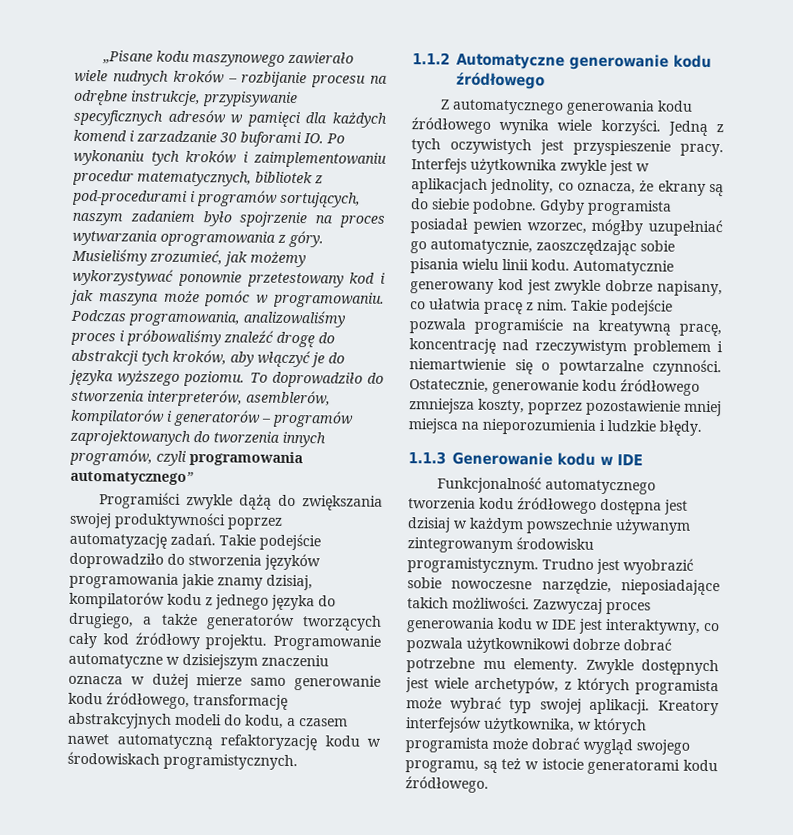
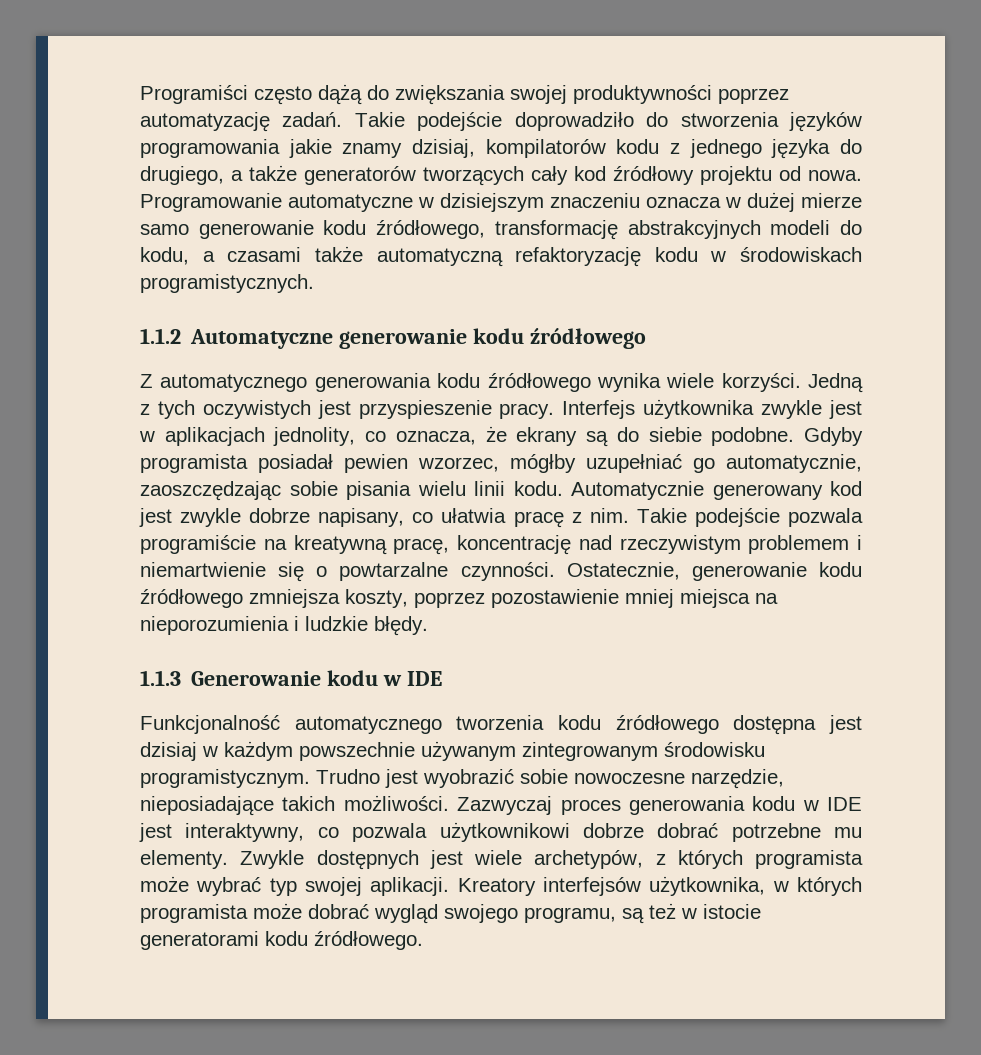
- „Pisane kodu maszynowego zawierało wiele nudnych kroków – rozbijanie procesu na odrębne instrukcje, przypisywanie specyficznych adresów w pamięci dla każdych komend i zarzadzanie 30 buforami IO. Po wykonaniu tych kroków i zaimplementowaniu procedur matematycznych, bibliotek z pod-procedurami i programów sortujących, naszym zadaniem było spojrzenie na proces wytwarzania oprogramowania z góry. Musieliśmy zrozumieć, jak możemy wykorzystywać ponownie przetestowany kod i jak maszyna może pomóc w programowaniu. Podczas programowania, analizowaliśmy proces i próbowaliśmy znaleźć drogę do abstrakcji tych kroków, aby włączyć je do języka wyższego poziomu. To doprowadziło do stworzenia interpreterów, asemblerów, kompilatorów i generatorów – programów zaprojektowanych do tworzenia innych programów, czyli programowania automatycznego”
- Programiści zwykle dążą do zwiększania swojej produktywności poprzez automatyzację zadań.
+ Programiści często dążą do zwiększania swojej produktywności poprzez automatyzację zadań.
- Takie podejście doprowadziło do stworzenia języków programowania jakie znamy dzisiaj, kompilatorów kodu z jednego języka do drugiego, a także generatorów tworzących cały kod źródłowy projektu.
+ Takie podejście doprowadziło do stworzenia języków programowania jakie znamy dzisiaj, kompilatorów kodu z jednego języka do drugiego, a także generatorów tworzących cały kod źródłowy projektu od nowa.
- Programowanie automatyczne w dzisiejszym znaczeniu oznacza w dużej mierze samo generowanie kodu źródłowego, transformację abstrakcyjnych modeli do kodu, a czasem nawet automatyczną refaktoryzację kodu w środowiskach programistycznych.
+ Programowanie automatyczne w dzisiejszym znaczeniu oznacza w dużej mierze samo generowanie kodu źródłowego, transformację abstrakcyjnych modeli do kodu, a czasami także automatyczną refaktoryzację kodu w środowiskach programistycznych.

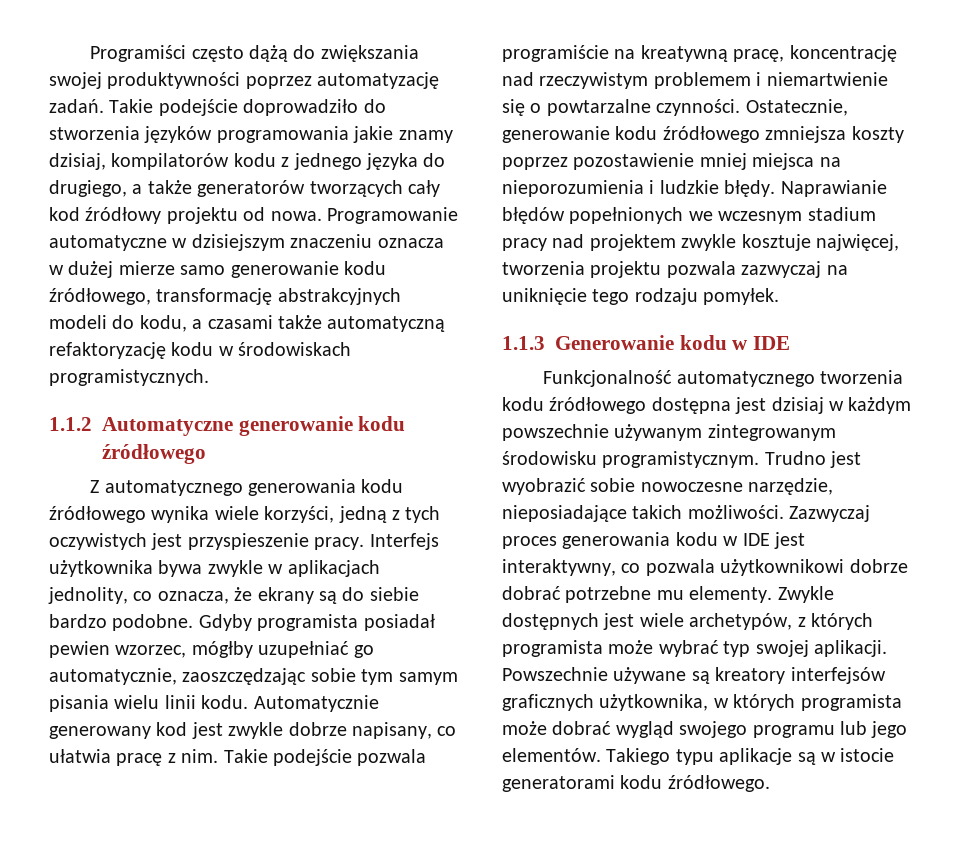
- Z automatycznego generowania kodu źródłowego wynika wiele korzyści. Jedną z tych oczywistych jest przyspieszenie pracy.
+ Z automatycznego generowania kodu źródłowego wynika wiele korzyści, jedną z tych oczywistych jest przyspieszenie pracy.
- Interfejs użytkownika zwykle jest w aplikacjach jednolity, co oznacza, że ekrany są do siebie podobne.
+ Interfejs użytkownika bywa zwykle w aplikacjach jednolity, co oznacza, że ekrany są do siebie bardzo podobne.
- Gdyby programista posiadał pewien wzorzec, mógłby uzupełniać go automatycznie, zaoszczędzając sobie pisania wielu linii kodu.
+ Gdyby programista posiadał pewien wzorzec, mógłby uzupełniać go automatycznie, zaoszczędzając sobie tym samym pisania wielu linii kodu.
- Ostatecznie, generowanie kodu źródłowego zmniejsza koszty, poprzez pozostawienie mniej miejsca na nieporozumienia i ludzkie błędy.
+ Ostatecznie, generowanie kodu źródłowego zmniejsza koszty poprzez pozostawienie mniej miejsca na nieporozumienia i ludzkie błędy. Naprawianie błędów popełnionych we wczesnym stadium pracy nad projektem zwykle kosztuje najwięcej, tworzenia projektu pozwala zazwyczaj na uniknięcie tego rodzaju pomyłek.
- Kreatory interfejsów użytkownika, w których programista może dobrać wygląd swojego programu, są też w istocie generatorami kodu źródłowego.
+ Powszechnie używane są kreatory interfejsów graficznych użytkownika, w których programista może dobrać wygląd swojego programu lub jego elementów. Takiego typu aplikacje są w istocie generatorami kodu źródłowego.

